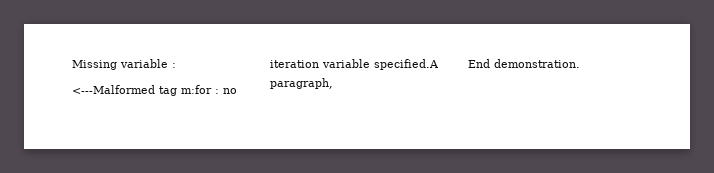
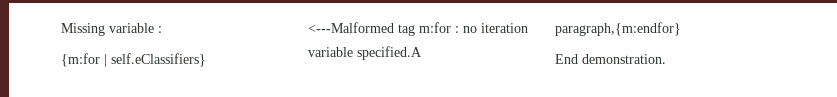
- <---Malformed tag m:for : no iteration variable specified.A paragraph,
+ {m:for | self.eClassifiers} <---Malformed tag m:for : no iteration variable specified.A paragraph,{m:endfor}

